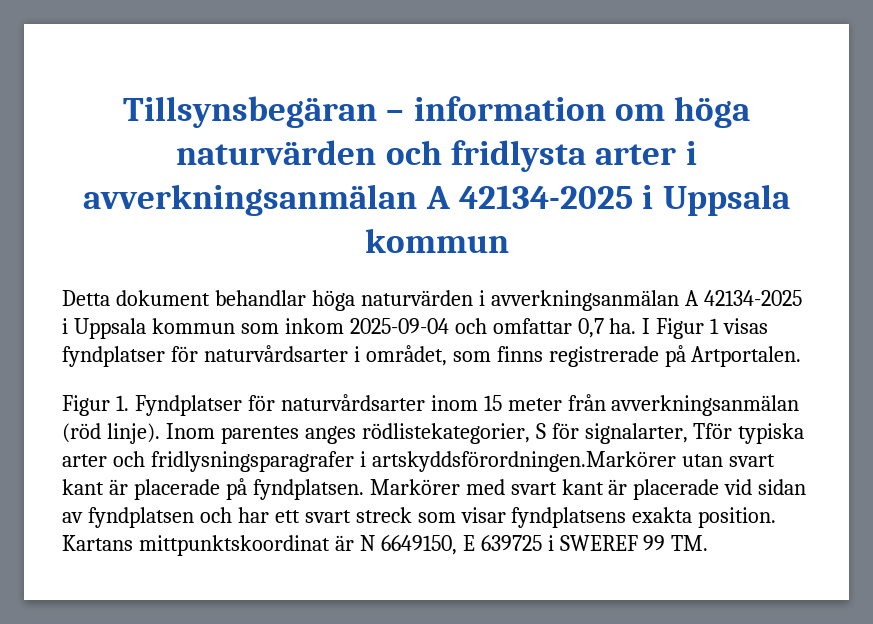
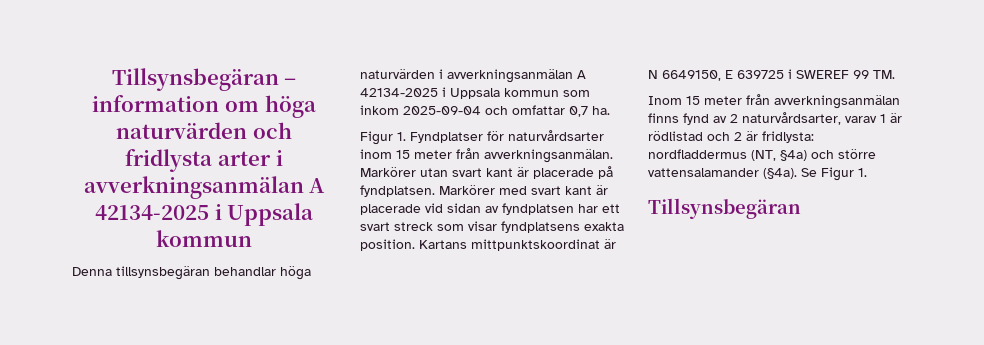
- Detta dokument behandlar höga naturvärden i avverkningsanmälan A 42134-2025 i Uppsala kommun som inkom 2025-09-04 och omfattar 0,7 ha. I Figur 1 visas fyndplatser för naturvårdsarter i området, som finns registrerade på Artportalen.
+ Denna tillsynsbegäran behandlar höga naturvärden i avverkningsanmälan A 42134-2025 i Uppsala kommun som inkom 2025-09-04 och omfattar 0,7 ha.
- Figur 1. Fyndplatser för naturvårdsarter inom 15 meter från avverkningsanmälan (röd linje). Inom parentes anges rödlistekategorier, S för signalarter, Tför typiska arter och fridlysningsparagrafer i artskyddsförordningen.Markörer utan svart kant är placerade på fyndplatsen.
+ Figur 1. Fyndplatser för naturvårdsarter inom 15 meter från avverkningsanmälan. Markörer utan svart kant är placerade på fyndplatsen.
- Markörer med svart kant är placerade vid sidan av fyndplatsen och har ett svart streck som visar fyndplatsens exakta position.
+ Markörer med svart kant är placerade vid sidan av fyndplatsen har ett svart streck som visar fyndplatsens exakta position.
+ Inom 15 meter från avverkningsanmälan finns fynd av 2 naturvårdsarter, varav 1 är rödlistad och 2 är fridlysta: nordfladdermus (NT, §4a) och större vattensalamander (§4a). Se Figur 1.
+ Tillsynsbegäran

